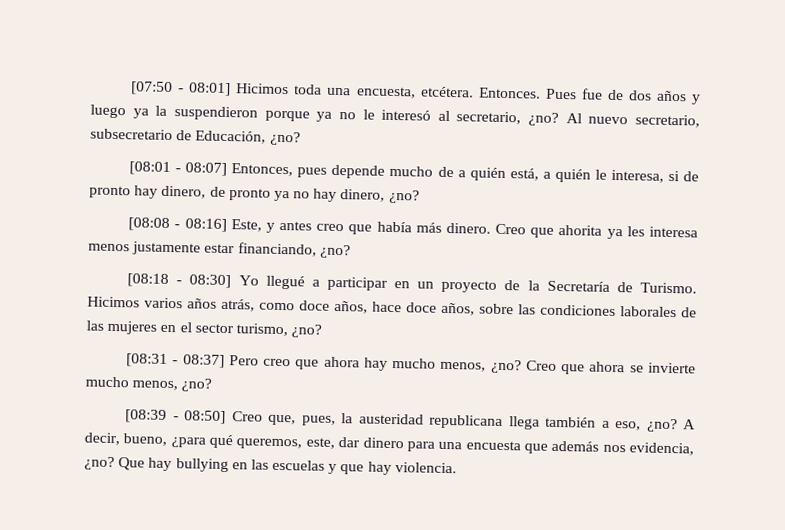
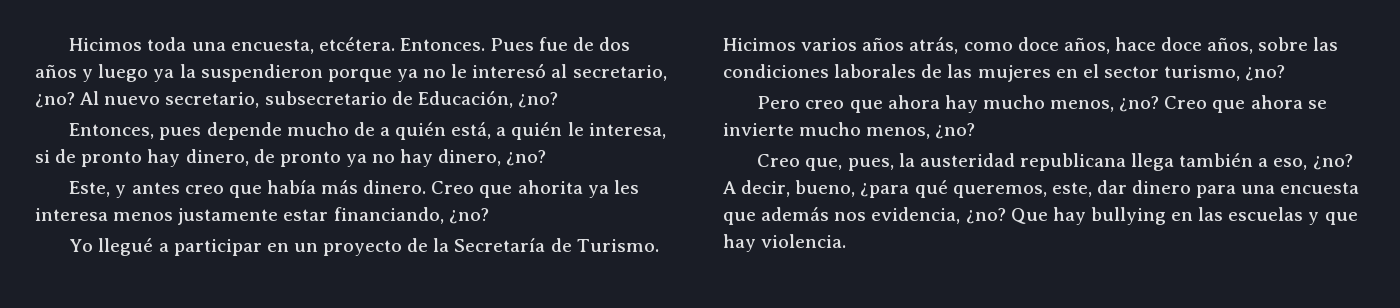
- [07:50 - 08:01] Hicimos toda una encuesta, etcétera.
+ Hicimos toda una encuesta, etcétera.
- [08:01 - 08:07] Entonces, pues depende mucho de a quién está, a quién le interesa, si de pronto hay dinero, de pronto ya no hay dinero, ¿no?
+ Entonces, pues depende mucho de a quién está, a quién le interesa, si de pronto hay dinero, de pronto ya no hay dinero, ¿no?
- [08:08 - 08:16] Este, y antes creo que había más dinero.
+ Este, y antes creo que había más dinero.
- [08:18 - 08:30] Yo llegué a participar en un proyecto de la Secretaría de Turismo.
+ Yo llegué a participar en un proyecto de la Secretaría de Turismo.
- [08:31 - 08:37] Pero creo que ahora hay mucho menos, ¿no?
+ Pero creo que ahora hay mucho menos, ¿no?
- [08:39 - 08:50] Creo que, pues, la austeridad republicana llega también a eso, ¿no?
+ Creo que, pues, la austeridad republicana llega también a eso, ¿no?

